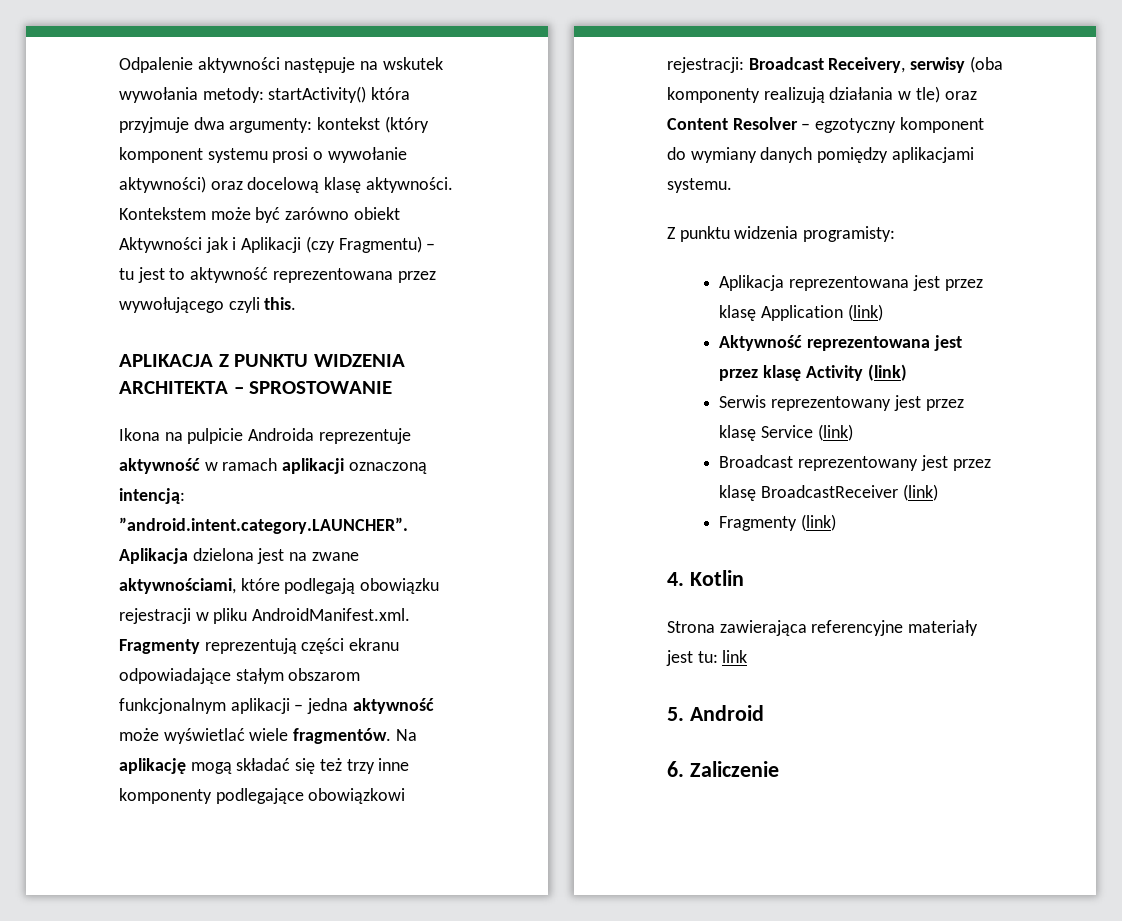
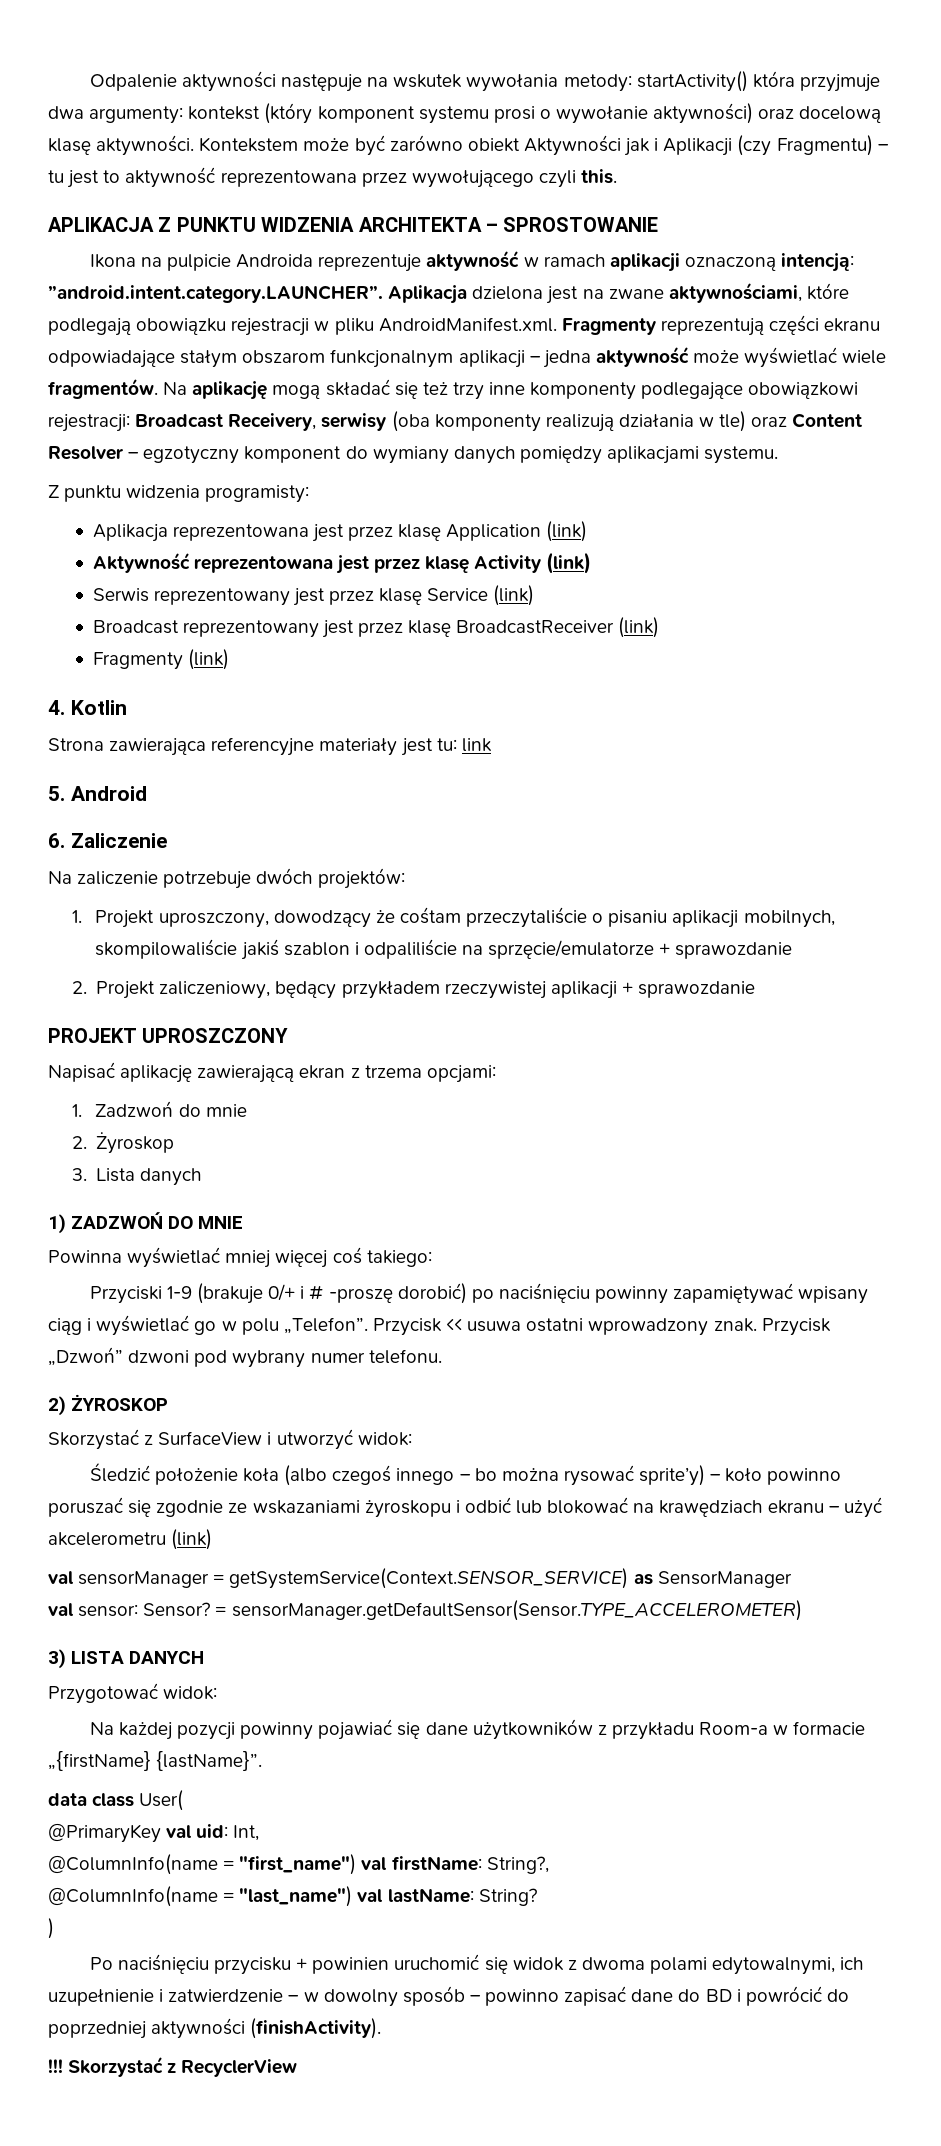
+ Na zaliczenie potrzebuje dwóch projektów:
+ 1. Projekt uproszczony, dowodzący że cośtam przeczytaliście o pisaniu aplikacji mobilnych, skompilowaliście jakiś szablon i odpaliliście na sprzęcie/emulatorze + sprawozdanie
+ 2. Projekt zaliczeniowy, będący przykładem rzeczywistej aplikacji + sprawozdanie
+ PROJEKT UPROSZCZONY
+ Napisać aplikację zawierającą ekran z trzema opcjami:
+ 1. Zadzwoń do mnie
+ 2. Żyroskop
+ 3. Lista danych
+ 1) ZADZWOŃ DO MNIE
+ Powinna wyświetlać mniej więcej coś takiego:
+ Przyciski 1-9 (brakuje 0/+ i # -proszę dorobić) po naciśnięciu powinny zapamiętywać wpisany ciąg i wyświetlać go w polu „Telefon”. Przycisk << usuwa ostatni wprowadzony znak. Przycisk „Dzwoń” dzwoni pod wybrany numer telefonu.
+ 2) ŻYROSKOP
+ Skorzystać z SurfaceView i utworzyć widok:
+ Śledzić położenie koła (albo czegoś innego – bo można rysować sprite’y) – koło powinno poruszać się zgodnie ze wskazaniami żyroskopu i odbić lub blokować na krawędziach ekranu – użyć akcelerometru (link)
+ val sensorManager = getSystemService(Context.SENSOR_SERVICE) as SensorManager
+ val sensor: Sensor? = sensorManager.getDefaultSensor(Sensor.TYPE_ACCELEROMETER)
+ 3) LISTA DANYCH
+ Przygotować widok:
+ Na każdej pozycji powinny pojawiać się dane użytkowników z przykładu Room-a w formacie „{firstName} {lastName}”.
+ data class User(
+ @PrimaryKey val uid: Int,
+ @ColumnInfo(name = "first_name") val firstName: String?,
+ @ColumnInfo(name = "last_name") val lastName: String?
+ )
+ Po naciśnięciu przycisku + powinien uruchomić się widok z dwoma polami edytowalnymi, ich uzupełnienie i zatwierdzenie – w dowolny sposób – powinno zapisać dane do BD i powrócić do poprzedniej aktywności (finishActivity).
+ !!! Skorzystać z RecyclerView

